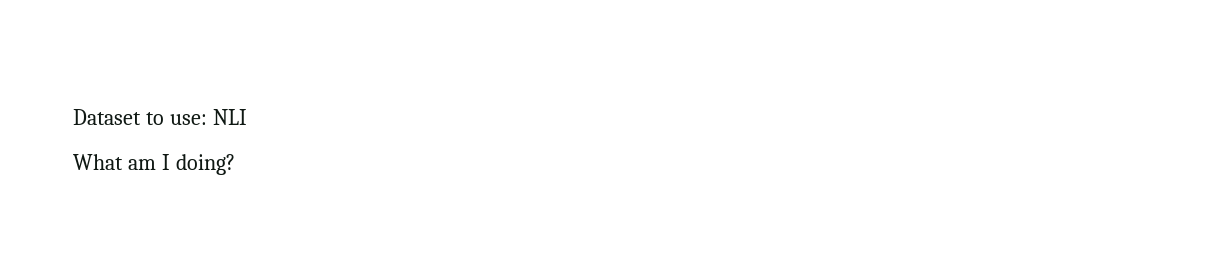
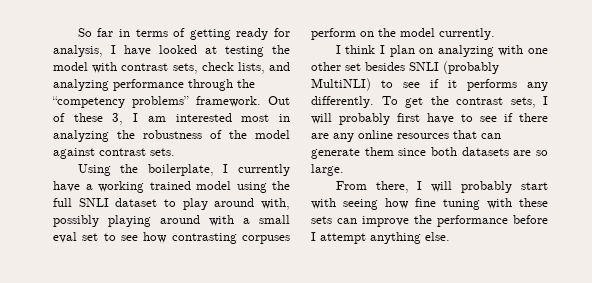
- Dataset to use: NLI
- What am I doing?
+ So far in terms of getting ready for analysis, I have looked at testing the model with contrast sets, check lists, and analyzing performance through the “competency problems” framework. Out of these 3, I am interested most in analyzing the robustness of the model against contrast sets.
+ Using the boilerplate, I currently have a working trained model using the full SNLI dataset to play around with, possibly playing around with a small eval set to see how contrasting corpuses perform on the model currently.
+ I think I plan on analyzing with one other set besides SNLI (probably MultiNLI) to see if it performs any differently. To get the contrast sets, I will probably first have to see if there are any online resources that can generate them since both datasets are so large.
+ From there, I will probably start with seeing how fine tuning with these sets can improve the performance before I attempt anything else.

